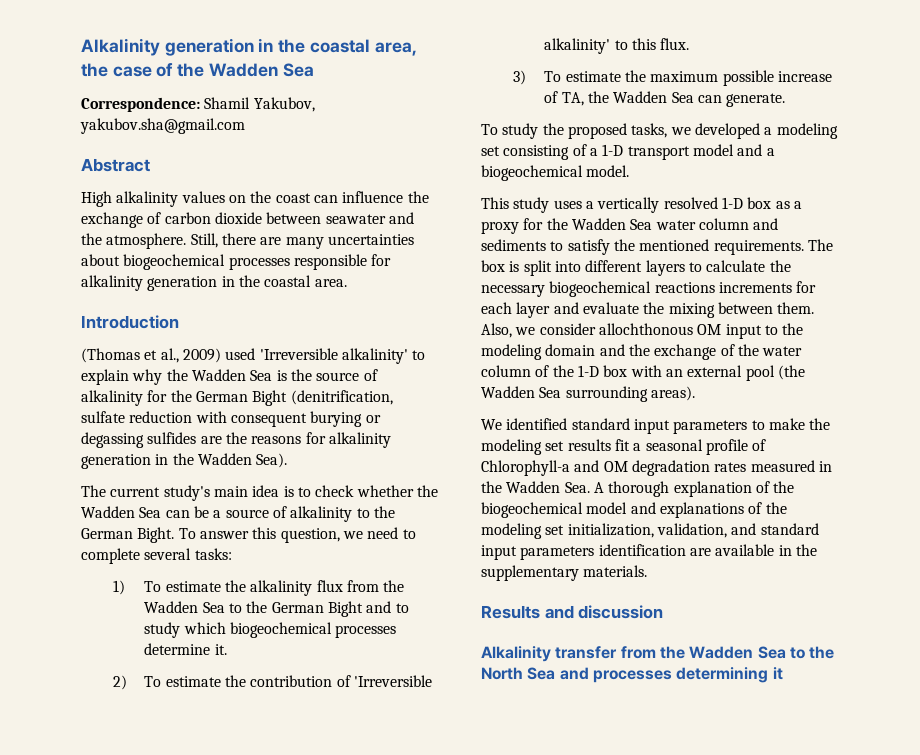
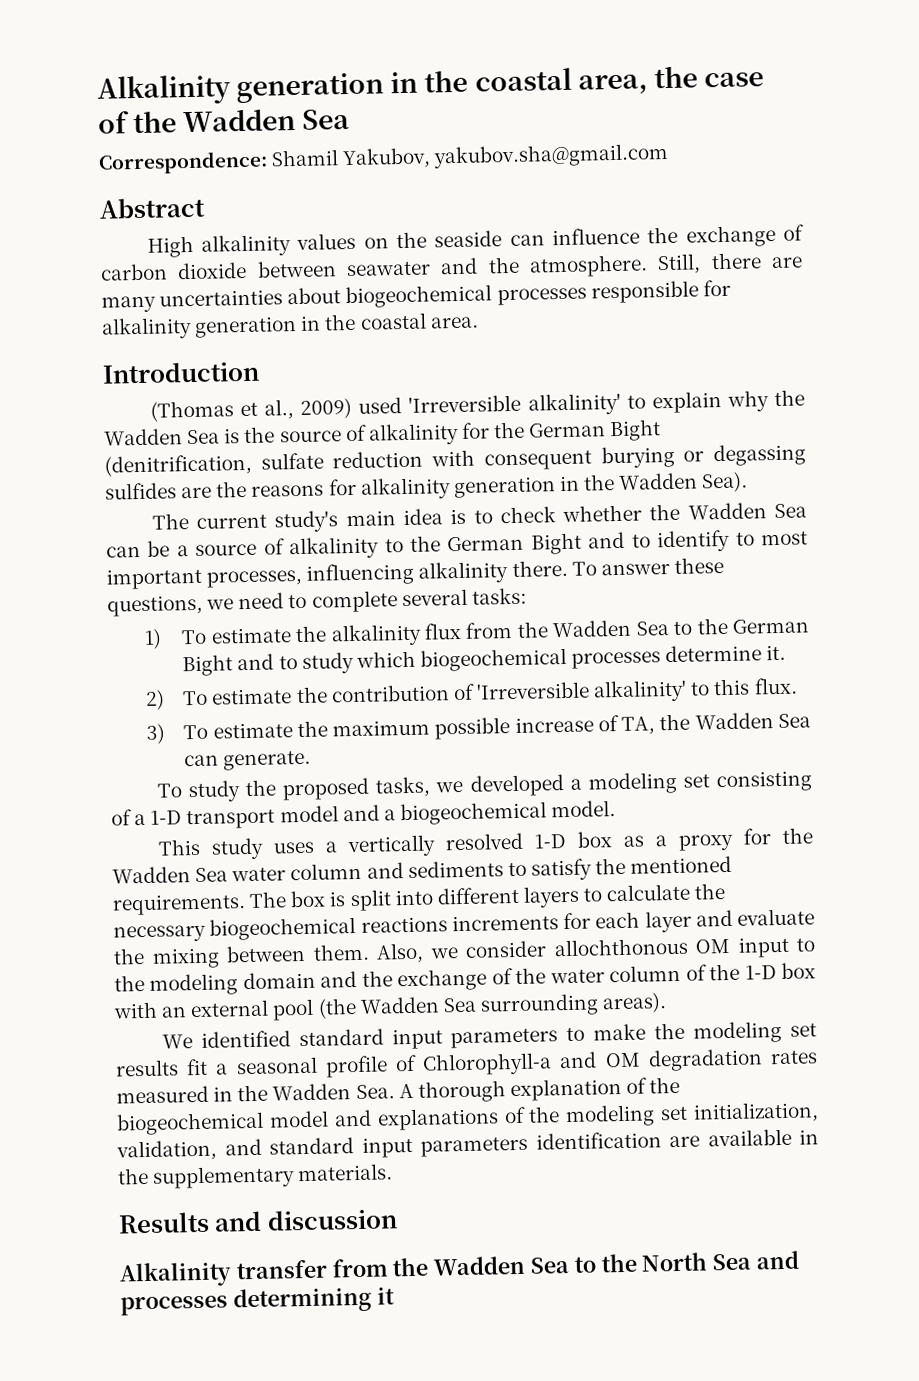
- High alkalinity values on the coast can influence the exchange of carbon dioxide between seawater and the atmosphere.
+ High alkalinity values on the seaside can influence the exchange of carbon dioxide between seawater and the atmosphere.
- The current study's main idea is to check whether the Wadden Sea can be a source of alkalinity to the German Bight. To answer this question, we need to complete several tasks:
+ The current study's main idea is to check whether the Wadden Sea can be a source of alkalinity to the German Bight and to identify to most important processes, influencing alkalinity there. To answer these questions, we need to complete several tasks:

